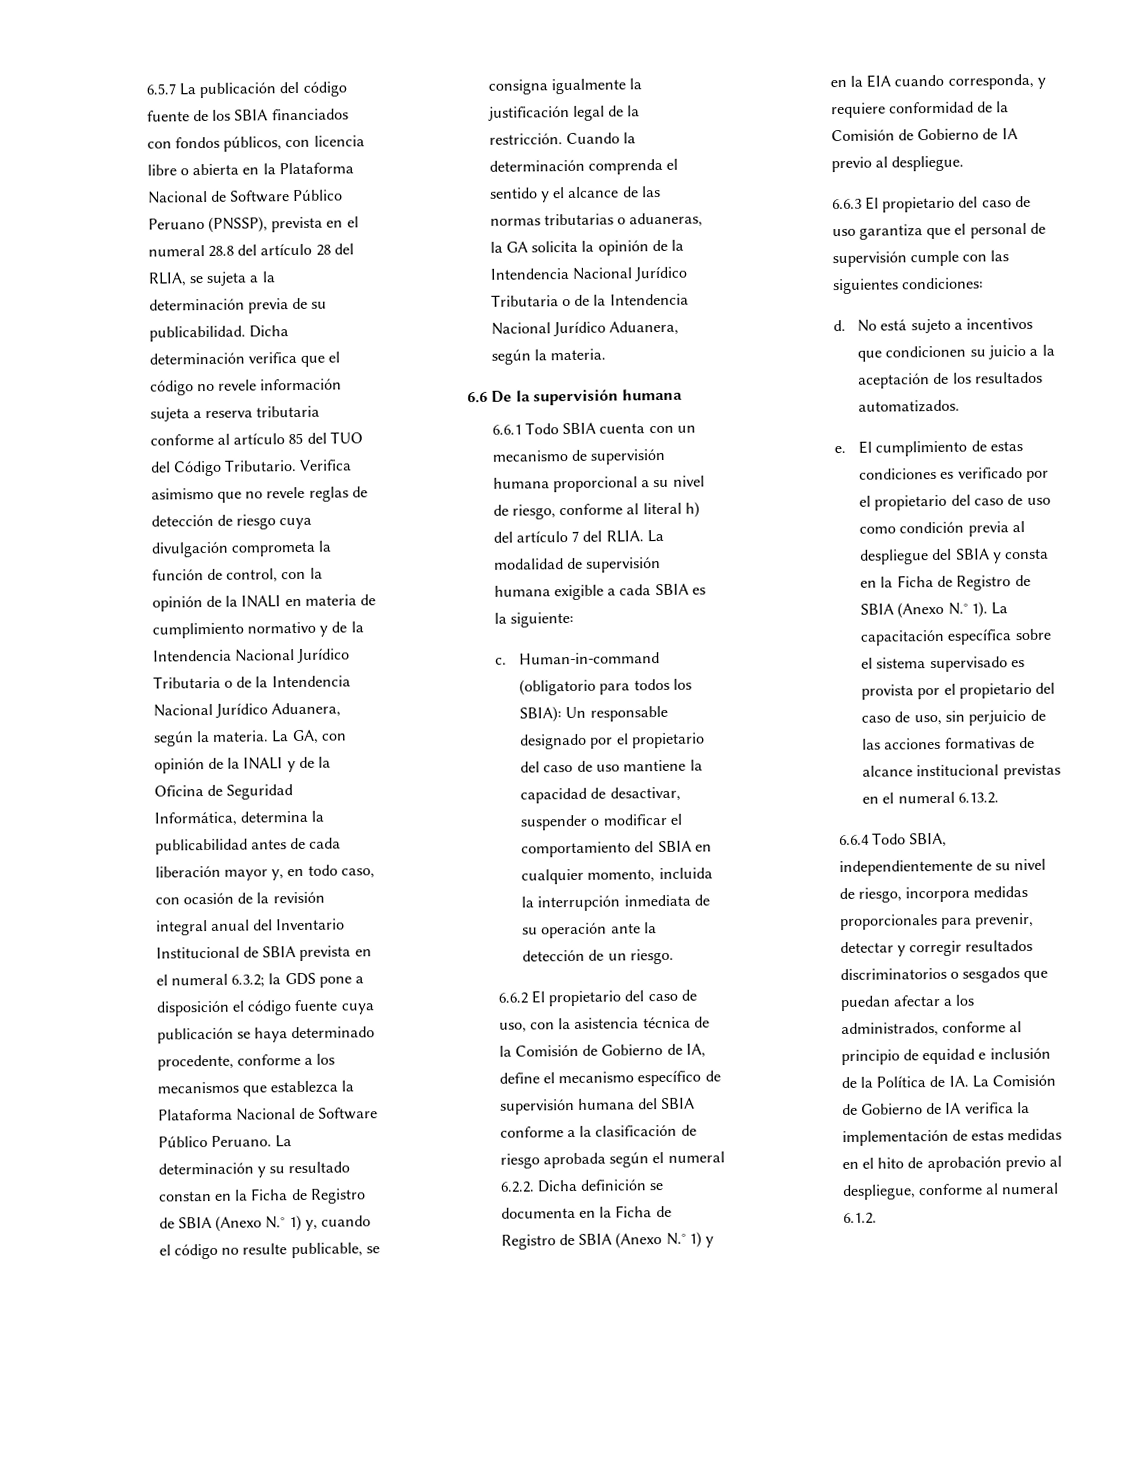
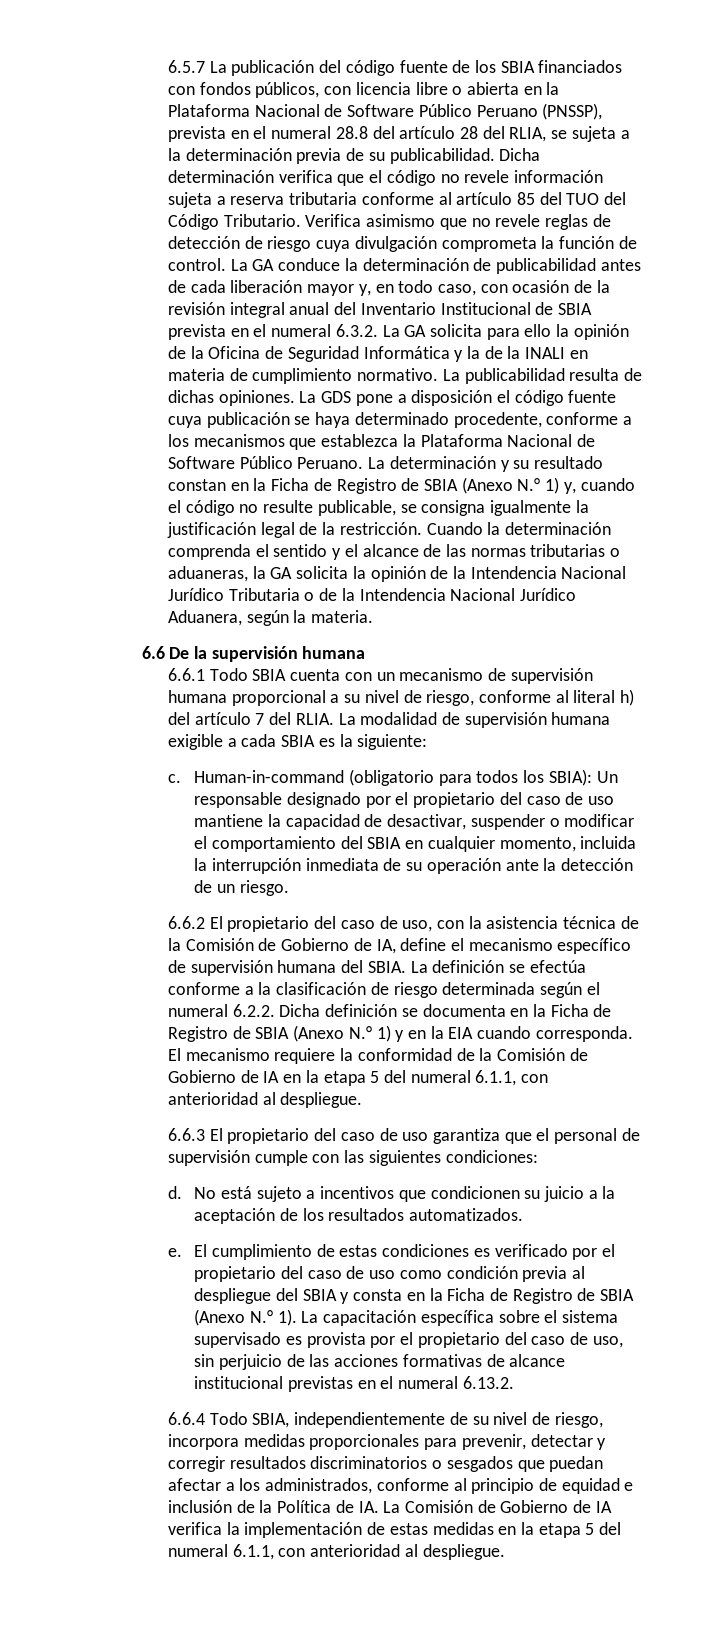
- Verifica asimismo que no revele reglas de detección de riesgo cuya divulgación comprometa la función de control, con la opinión de la INALI en materia de cumplimiento normativo y de la Intendencia Nacional Jurídico Tributaria o de la Intendencia Nacional Jurídico Aduanera, según la materia. La GA, con opinión de la INALI y de la Oficina de Seguridad Informática, determina la publicabilidad antes de cada liberación mayor y, en todo caso, con ocasión de la revisión integral anual del Inventario Institucional de SBIA prevista en el numeral 6.3.2; la GDS pone a disposición el código fuente cuya publicación se haya determinado procedente, conforme a los mecanismos que establezca la Plataforma Nacional de Software Público Peruano.
+ Verifica asimismo que no revele reglas de detección de riesgo cuya divulgación comprometa la función de control. La GA conduce la determinación de publicabilidad antes de cada liberación mayor y, en todo caso, con ocasión de la revisión integral anual del Inventario Institucional de SBIA prevista en el numeral 6.3.2. La GA solicita para ello la opinión de la Oficina de Seguridad Informática y la de la INALI en materia de cumplimiento normativo. La publicabilidad resulta de dichas opiniones. La GDS pone a disposición el código fuente cuya publicación se haya determinado procedente, conforme a los mecanismos que establezca la Plataforma Nacional de Software Público Peruano.
- 6.6.2 El propietario del caso de uso, con la asistencia técnica de la Comisión de Gobierno de IA, define el mecanismo específico de supervisión humana del SBIA conforme a la clasificación de riesgo aprobada según el numeral 6.2.2. Dicha definición se documenta en la Ficha de Registro de SBIA (Anexo N.° 1) y en la EIA cuando corresponda, y requiere conformidad de la Comisión de Gobierno de IA previo al despliegue.
+ 6.6.2 El propietario del caso de uso, con la asistencia técnica de la Comisión de Gobierno de IA, define el mecanismo específico de supervisión humana del SBIA. La definición se efectúa conforme a la clasificación de riesgo determinada según el numeral 6.2.2. Dicha definición se documenta en la Ficha de Registro de SBIA (Anexo N.° 1) y en la EIA cuando corresponda. El mecanismo requiere la conformidad de la Comisión de Gobierno de IA en la etapa 5 del numeral 6.1.1, con anterioridad al despliegue.
- 6.6.4 Todo SBIA, independientemente de su nivel de riesgo, incorpora medidas proporcionales para prevenir, detectar y corregir resultados discriminatorios o sesgados que puedan afectar a los administrados, conforme al principio de equidad e inclusión de la Política de IA. La Comisión de Gobierno de IA verifica la implementación de estas medidas en el hito de aprobación previo al despliegue, conforme al numeral 6.1.2.
+ 6.6.4 Todo SBIA, independientemente de su nivel de riesgo, incorpora medidas proporcionales para prevenir, detectar y corregir resultados discriminatorios o sesgados que puedan afectar a los administrados, conforme al principio de equidad e inclusión de la Política de IA. La Comisión de Gobierno de IA verifica la implementación de estas medidas en la etapa 5 del numeral 6.1.1, con anterioridad al despliegue.

